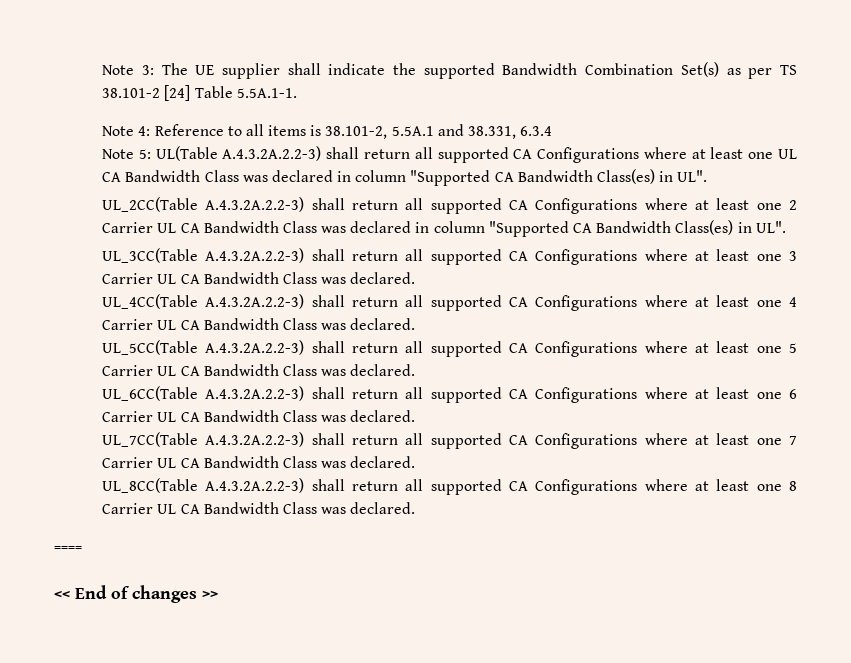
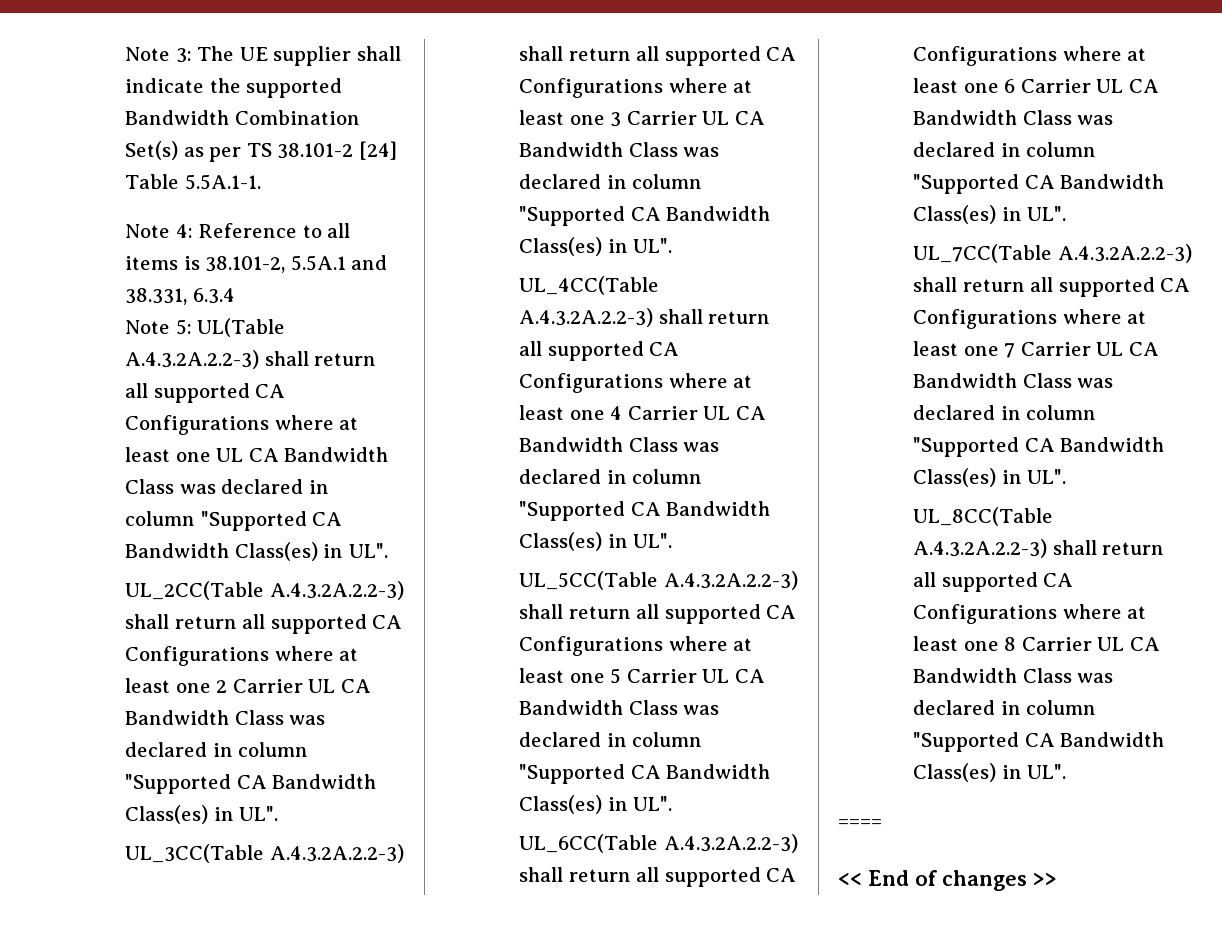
- UL_3CC(Table A.4.3.2A.2.2-3) shall return all supported CA Configurations where at least one 3 Carrier UL CA Bandwidth Class was declared.
+ UL_3CC(Table A.4.3.2A.2.2-3) shall return all supported CA Configurations where at least one 3 Carrier UL CA Bandwidth Class was declared in column "Supported CA Bandwidth Class(es) in UL".
- UL_4CC(Table A.4.3.2A.2.2-3) shall return all supported CA Configurations where at least one 4 Carrier UL CA Bandwidth Class was declared.
+ UL_4CC(Table A.4.3.2A.2.2-3) shall return all supported CA Configurations where at least one 4 Carrier UL CA Bandwidth Class was declared in column "Supported CA Bandwidth Class(es) in UL".
- UL_5CC(Table A.4.3.2A.2.2-3) shall return all supported CA Configurations where at least one 5 Carrier UL CA Bandwidth Class was declared.
+ UL_5CC(Table A.4.3.2A.2.2-3) shall return all supported CA Configurations where at least one 5 Carrier UL CA Bandwidth Class was declared in column "Supported CA Bandwidth Class(es) in UL".
- UL_6CC(Table A.4.3.2A.2.2-3) shall return all supported CA Configurations where at least one 6 Carrier UL CA Bandwidth Class was declared.
+ UL_6CC(Table A.4.3.2A.2.2-3) shall return all supported CA Configurations where at least one 6 Carrier UL CA Bandwidth Class was declared in column "Supported CA Bandwidth Class(es) in UL".
- UL_7CC(Table A.4.3.2A.2.2-3) shall return all supported CA Configurations where at least one 7 Carrier UL CA Bandwidth Class was declared.
+ UL_7CC(Table A.4.3.2A.2.2-3) shall return all supported CA Configurations where at least one 7 Carrier UL CA Bandwidth Class was declared in column "Supported CA Bandwidth Class(es) in UL".
- UL_8CC(Table A.4.3.2A.2.2-3) shall return all supported CA Configurations where at least one 8 Carrier UL CA Bandwidth Class was declared.
+ UL_8CC(Table A.4.3.2A.2.2-3) shall return all supported CA Configurations where at least one 8 Carrier UL CA Bandwidth Class was declared in column "Supported CA Bandwidth Class(es) in UL".

